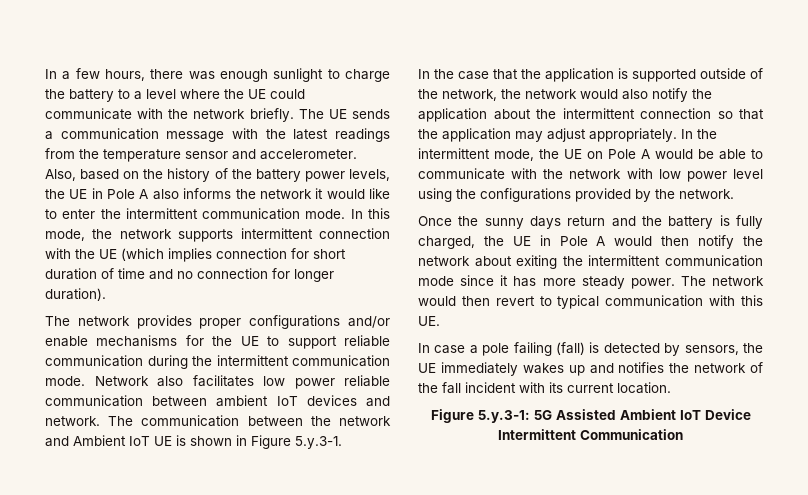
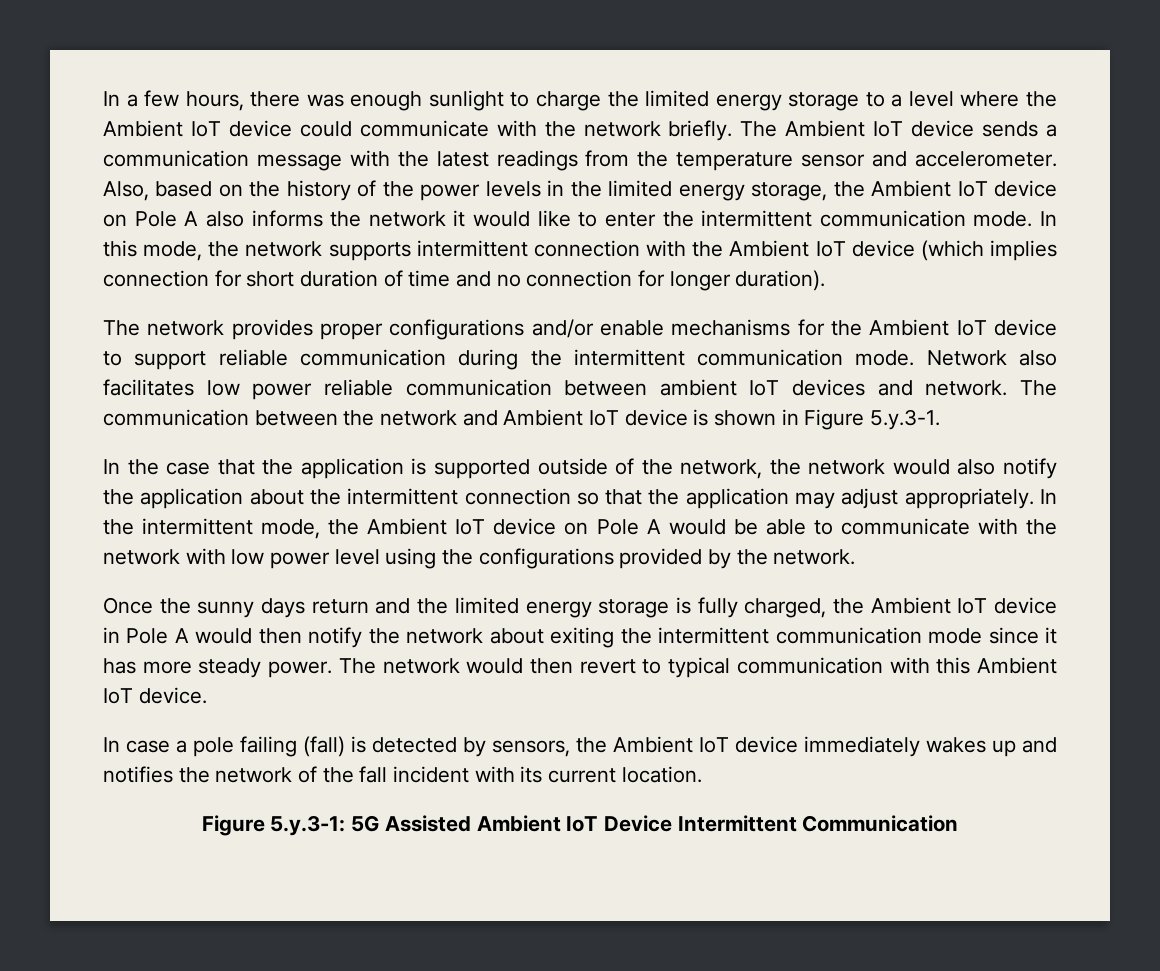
- In a few hours, there was enough sunlight to charge the battery to a level where the UE could communicate with the network briefly.
+ In a few hours, there was enough sunlight to charge the limited energy storage to a level where the Ambient IoT device could communicate with the network briefly.
- The UE sends a communication message with the latest readings from the temperature sensor and accelerometer.
+ The Ambient IoT device sends a communication message with the latest readings from the temperature sensor and accelerometer.
- Also, based on the history of the battery power levels, the UE in Pole A also informs the network it would like to enter the intermittent communication mode.
+ Also, based on the history of the power levels in the limited energy storage, the Ambient IoT device on Pole A also informs the network it would like to enter the intermittent communication mode.
- In this mode, the network supports intermittent connection with the UE (which implies connection for short duration of time and no connection for longer duration).
+ In this mode, the network supports intermittent connection with the Ambient IoT device (which implies connection for short duration of time and no connection for longer duration).
- The network provides proper configurations and/or enable mechanisms for the UE to support reliable communication during the intermittent communication mode.
+ The network provides proper configurations and/or enable mechanisms for the Ambient IoT device to support reliable communication during the intermittent communication mode.
- The communication between the network and Ambient IoT UE is shown in Figure 5.y.3-1.
+ The communication between the network and Ambient IoT device is shown in Figure 5.y.3-1.
- In the intermittent mode, the UE on Pole A would be able to communicate with the network with low power level using the configurations provided by the network.
+ In the intermittent mode, the Ambient IoT device on Pole A would be able to communicate with the network with low power level using the configurations provided by the network.
- Once the sunny days return and the battery is fully charged, the UE in Pole A would then notify the network about exiting the intermittent communication mode since it has more steady power.
+ Once the sunny days return and the limited energy storage is fully charged, the Ambient IoT device in Pole A would then notify the network about exiting the intermittent communication mode since it has more steady power.
- The network would then revert to typical communication with this UE.
+ The network would then revert to typical communication with this Ambient IoT device.
- In case a pole failing (fall) is detected by sensors, the UE immediately wakes up and notifies the network of the fall incident with its current location.
+ In case a pole failing (fall) is detected by sensors, the Ambient IoT device immediately wakes up and notifies the network of the fall incident with its current location.

